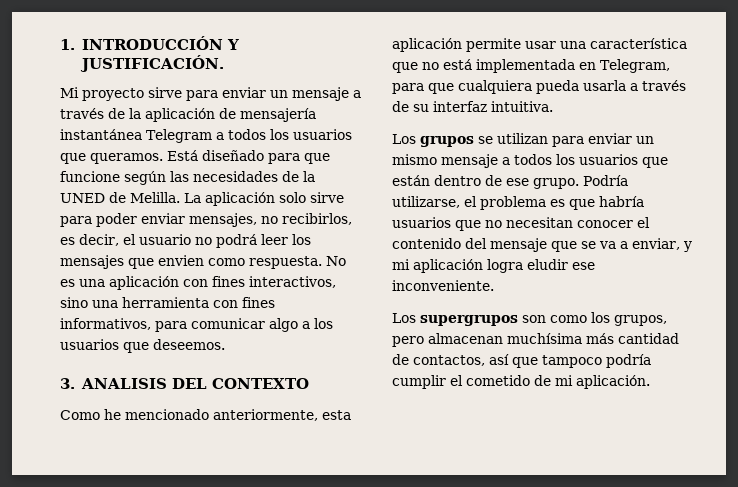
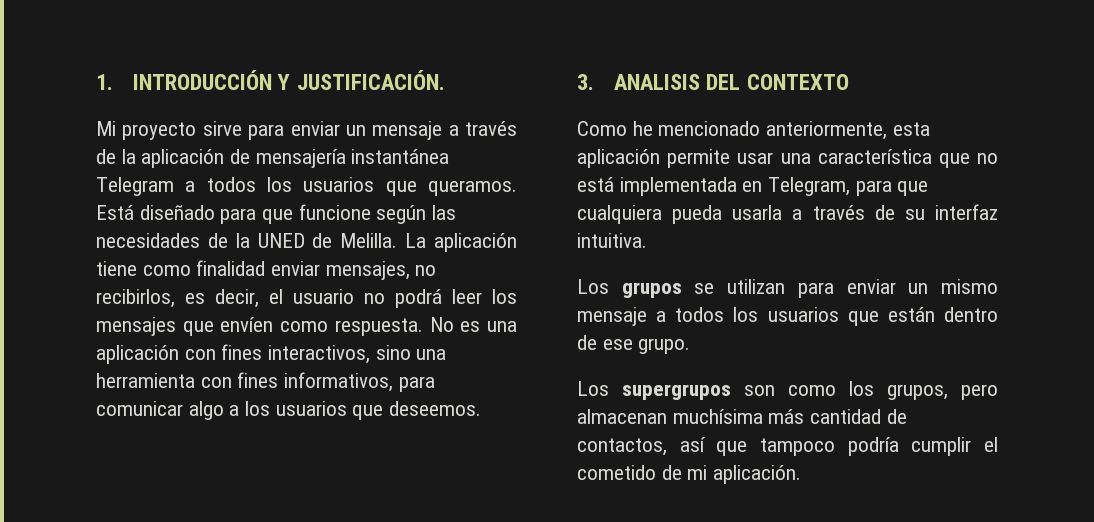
- La aplicación solo sirve para poder enviar mensajes, no recibirlos, es decir, el usuario no podrá leer los mensajes que envien como respuesta.
+ La aplicación tiene como finalidad enviar mensajes, no recibirlos, es decir, el usuario no podrá leer los mensajes que envíen como respuesta.
- Podría utilizarse, el problema es que habría usuarios que no necesitan conocer el contenido del mensaje que se va a enviar, y mi aplicación logra eludir ese inconveniente.

